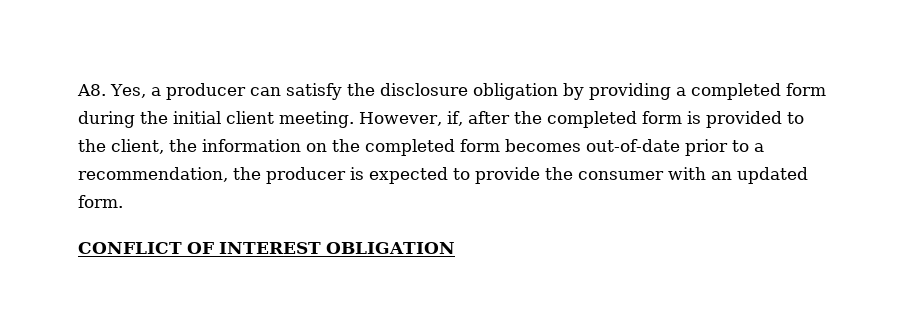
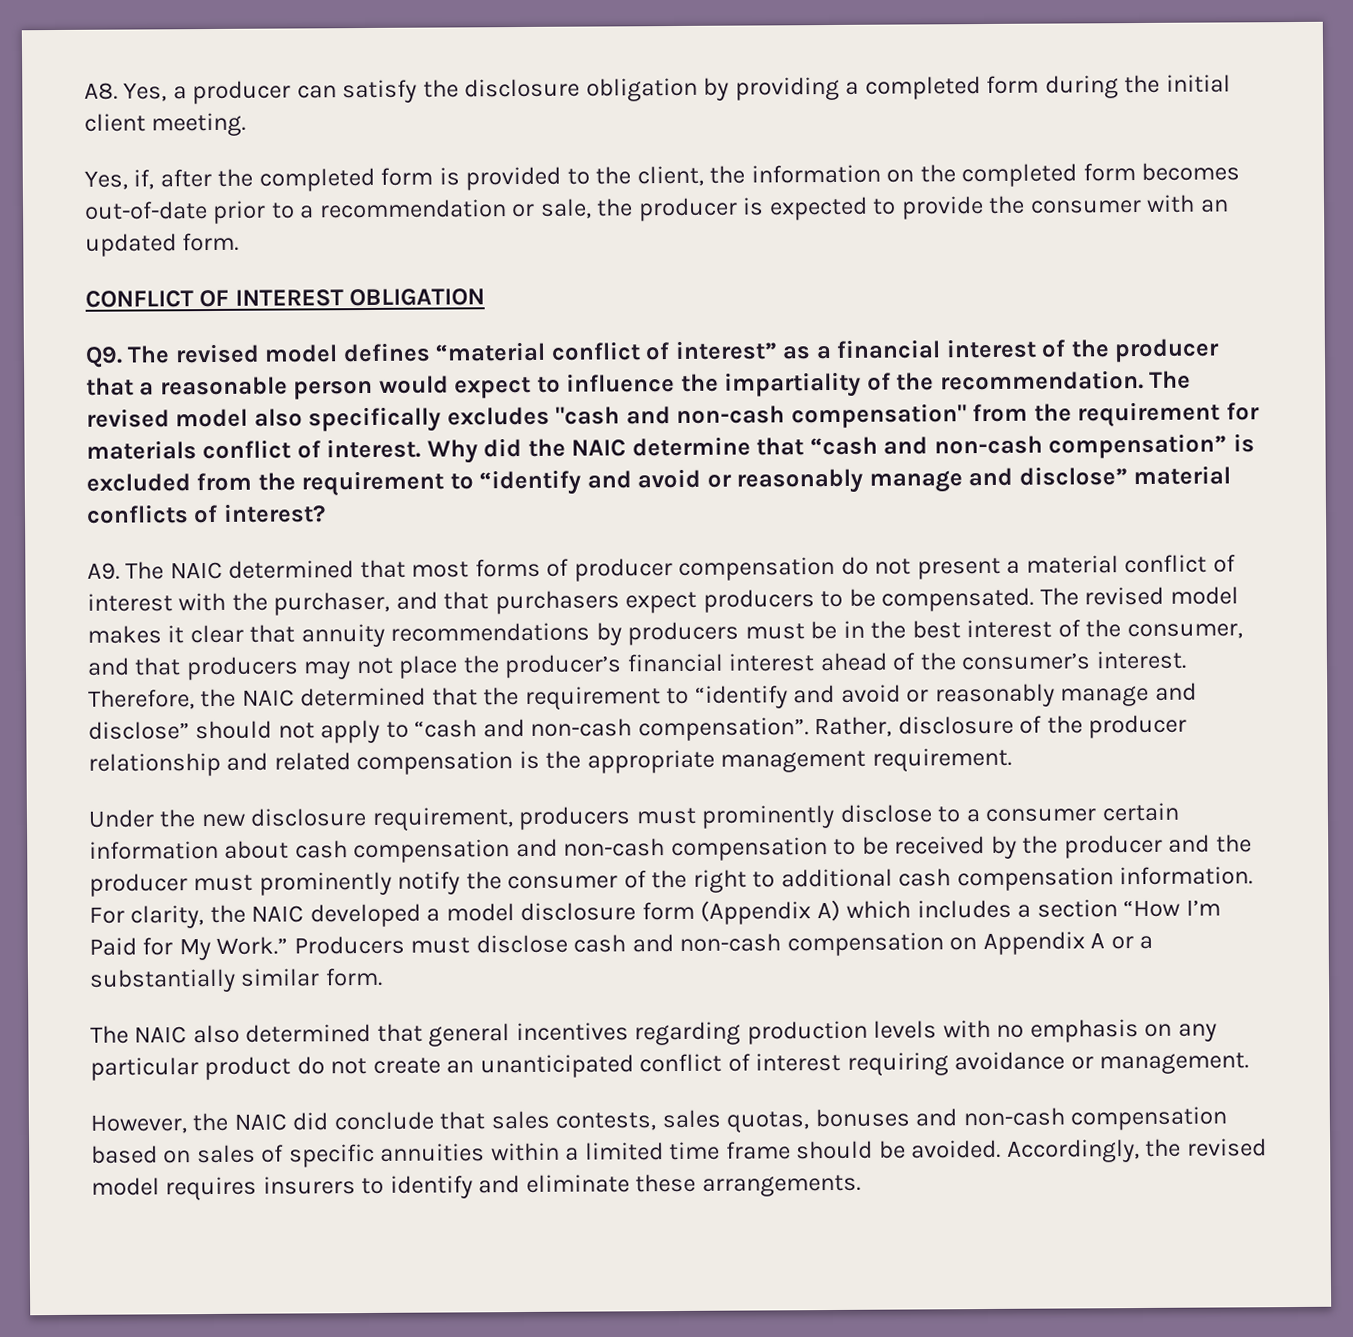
- A8. Yes, a producer can satisfy the disclosure obligation by providing a completed form during the initial client meeting. However, if, after the completed form is provided to the client, the information on the completed form becomes out-of-date prior to a recommendation, the producer is expected to provide the consumer with an updated form.
+ A8. Yes, a producer can satisfy the disclosure obligation by providing a completed form during the initial client meeting.
+ Yes, if, after the completed form is provided to the client, the information on the completed form becomes out-of-date prior to a recommendation or sale, the producer is expected to provide the consumer with an updated form.
+ Q9. The revised model defines “material conflict of interest” as a financial interest of the producer that a reasonable person would expect to influence the impartiality of the recommendation. The revised model also specifically excludes "cash and non-cash compensation" from the requirement for materials conflict of interest. Why did the NAIC determine that “cash and non-cash compensation” is excluded from the requirement to “identify and avoid or reasonably manage and disclose” material conflicts of interest?
+ A9. The NAIC determined that most forms of producer compensation do not present a material conflict of interest with the purchaser, and that purchasers expect producers to be compensated. The revised model makes it clear that annuity recommendations by producers must be in the best interest of the consumer, and that producers may not place the producer’s financial interest ahead of the consumer’s interest. Therefore, the NAIC determined that the requirement to “identify and avoid or reasonably manage and disclose” should not apply to “cash and non-cash compensation”. Rather, disclosure of the producer relationship and related compensation is the appropriate management requirement.
+ Under the new disclosure requirement, producers must prominently disclose to a consumer certain information about cash compensation and non-cash compensation to be received by the producer and the producer must prominently notify the consumer of the right to additional cash compensation information. For clarity, the NAIC developed a model disclosure form (Appendix A) which includes a section “How I’m Paid for My Work.” Producers must disclose cash and non-cash compensation on Appendix A or a substantially similar form.
+ The NAIC also determined that general incentives regarding production levels with no emphasis on any particular product do not create an unanticipated conflict of interest requiring avoidance or management.
+ However, the NAIC did conclude that sales contests, sales quotas, bonuses and non-cash compensation based on sales of specific annuities within a limited time frame should be avoided. Accordingly, the revised model requires insurers to identify and eliminate these arrangements.

